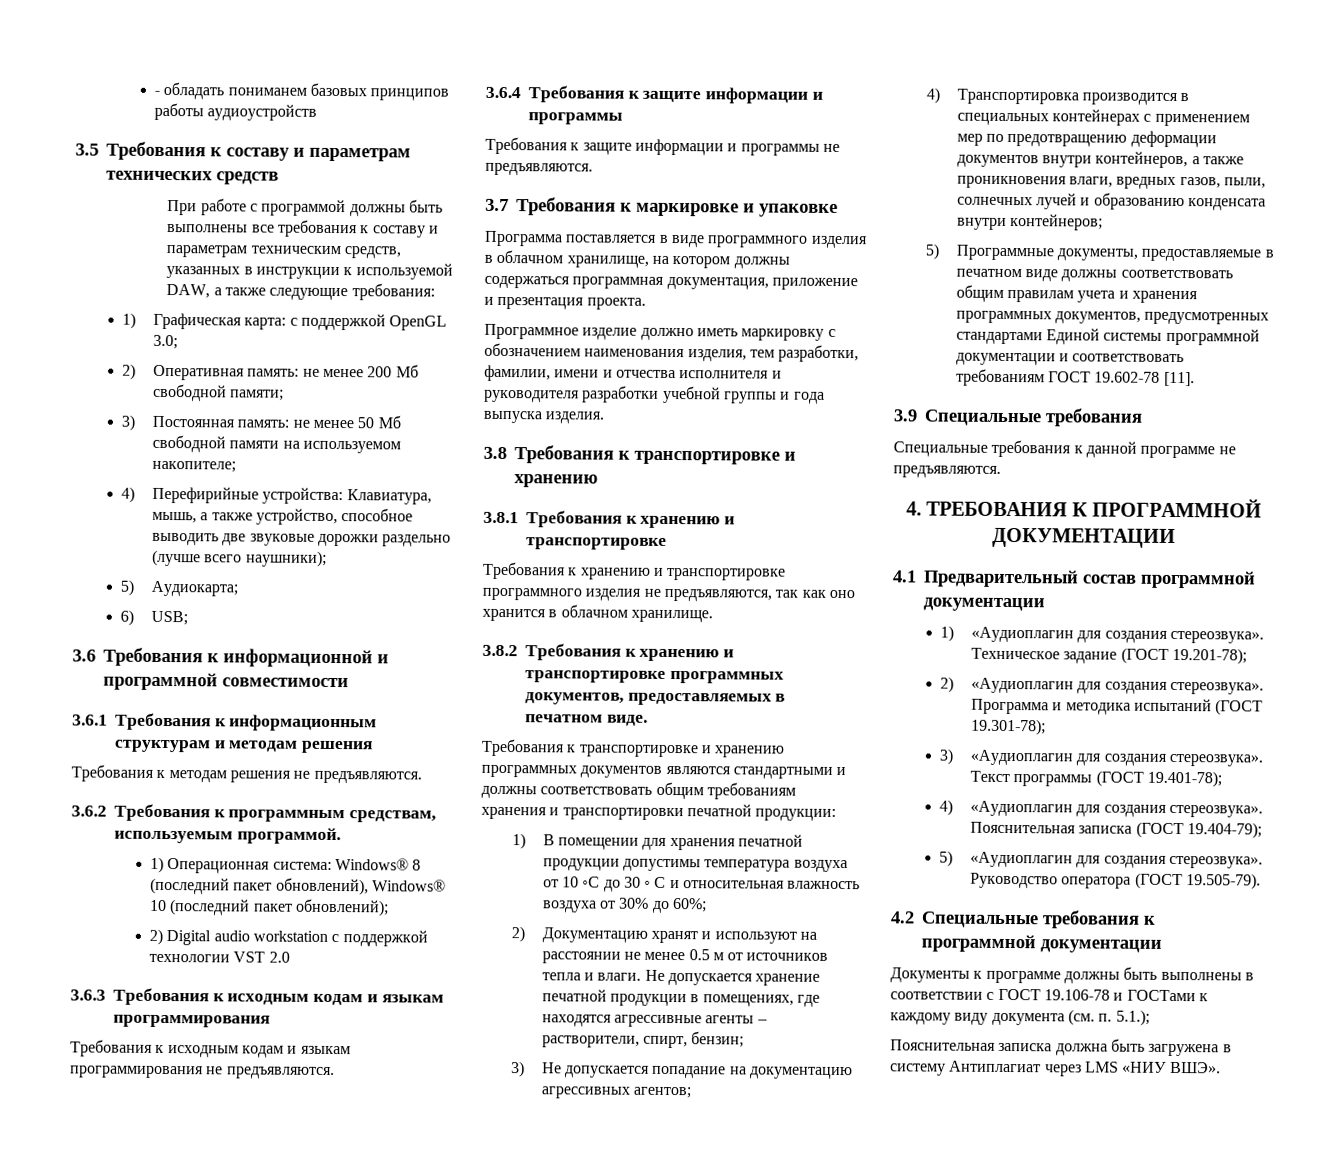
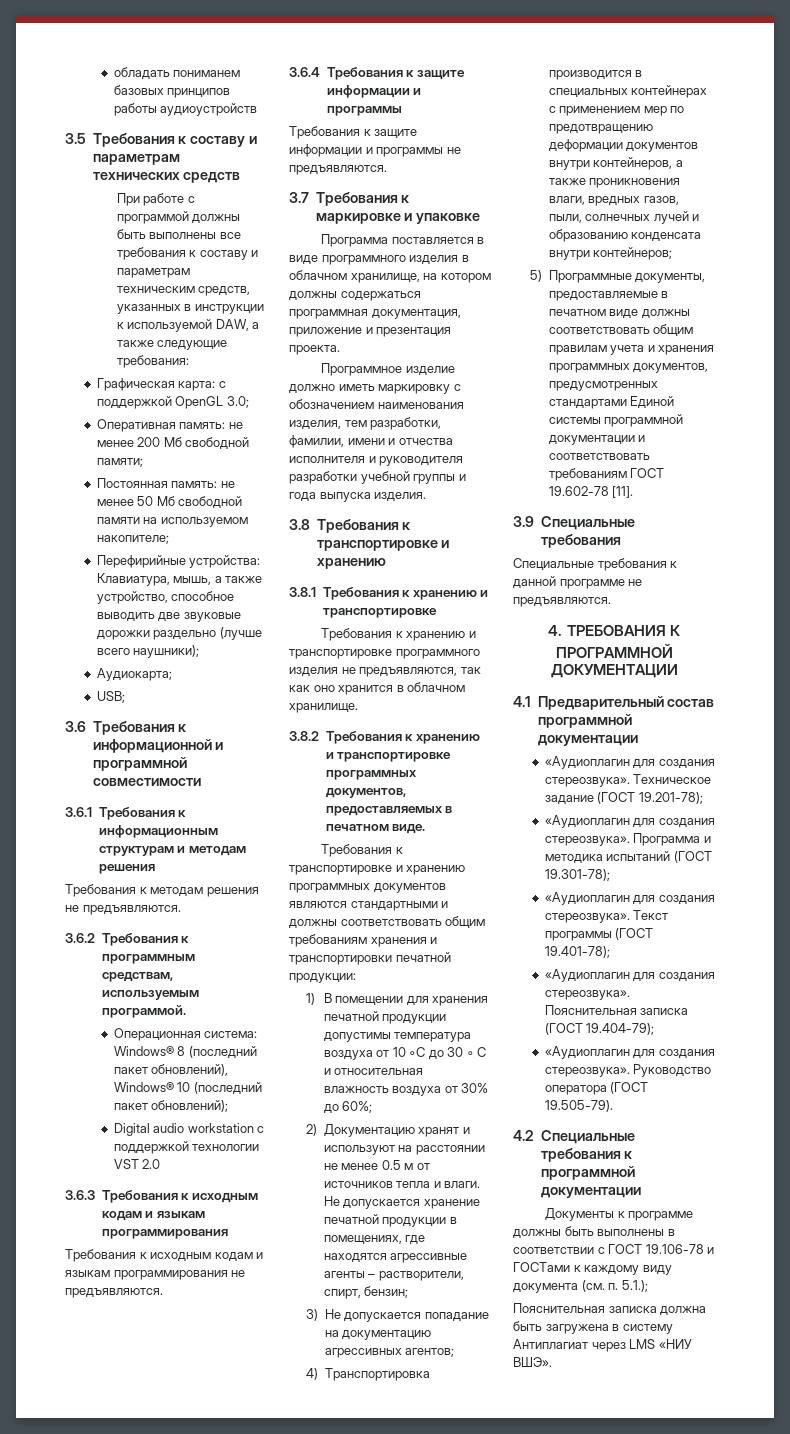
- - обладать пониманем базовых принципов работы аудиоустройств
+ обладать пониманем базовых принципов работы аудиоустройств
- 1) Графическая карта: с поддержкой OpenGL 3.0;
+ Графическая карта: с поддержкой OpenGL 3.0;
- 2) Оперативная память: не менее 200 Мб свободной памяти;
+ Оперативная память: не менее 200 Мб свободной памяти;
- 3) Постоянная память: не менее 50 Мб свободной памяти на используемом накопителе;
+ Постоянная память: не менее 50 Мб свободной памяти на используемом накопителе;
- 4) Перефирийные устройства: Клавиатура, мышь, а также устройство, способное выводить две звуковые дорожки раздельно (лучше всего наушники);
+ Перефирийные устройства: Клавиатура, мышь, а также устройство, способное выводить две звуковые дорожки раздельно (лучше всего наушники);
- 5) Аудиокарта;
+ Аудиокарта;
- 6) USB;
+ USB;
- 1) Операционная система: Windows® 8 (последний пакет обновлений), Windows® 10 (последний пакет обновлений);
+ Операционная система: Windows® 8 (последний пакет обновлений), Windows® 10 (последний пакет обновлений);
- 2) Digital audio workstation с поддержкой технологии VST 2.0
+ Digital audio workstation с поддержкой технологии VST 2.0
  4.1 Предварительный состав программной документации
- 1) «Аудиоплагин для создания стереозвука».
+ «Аудиоплагин для создания стереозвука».
  Техническое задание (ГОСТ 19.201-78);
- 2) «Аудиоплагин для создания стереозвука».
+ «Аудиоплагин для создания стереозвука».
  Программа и методика испытаний (ГОСТ 19.301-78);
- 3) «Аудиоплагин для создания стереозвука».
+ «Аудиоплагин для создания стереозвука».
  Текст программы (ГОСТ 19.401-78);
- 4) «Аудиоплагин для создания стереозвука».
+ «Аудиоплагин для создания стереозвука».
  Пояснительная записка (ГОСТ 19.404-79);
- 5) «Аудиоплагин для создания стереозвука».
+ «Аудиоплагин для создания стереозвука».

